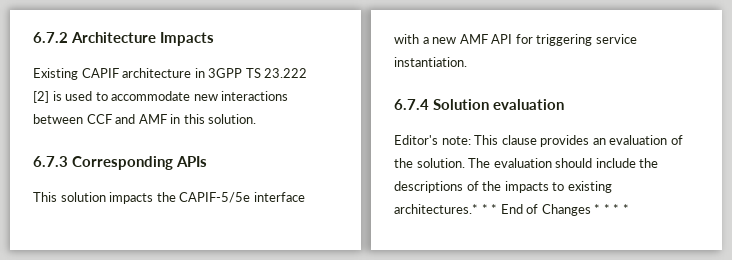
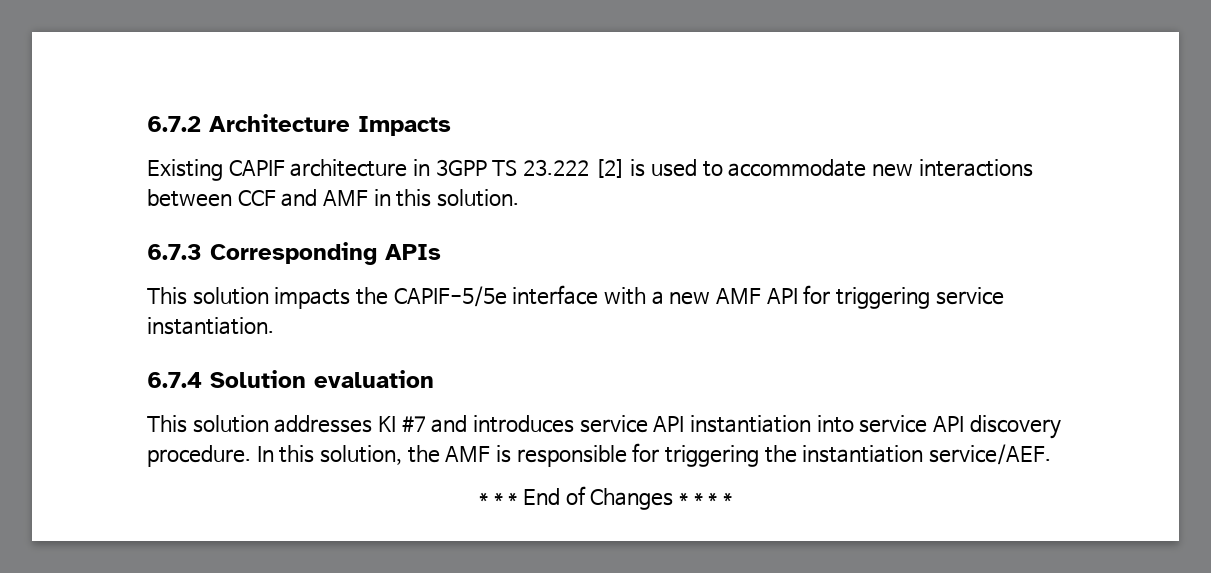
- Editor's note: This clause provides an evaluation of the solution. The evaluation should include the descriptions of the impacts to existing architectures.* * * End of Changes * * * *
+ This solution addresses KI #7 and introduces service API instantiation into service API discovery procedure. In this solution, the AMF is responsible for triggering the instantiation service/AEF.
+ * * * End of Changes * * * *

